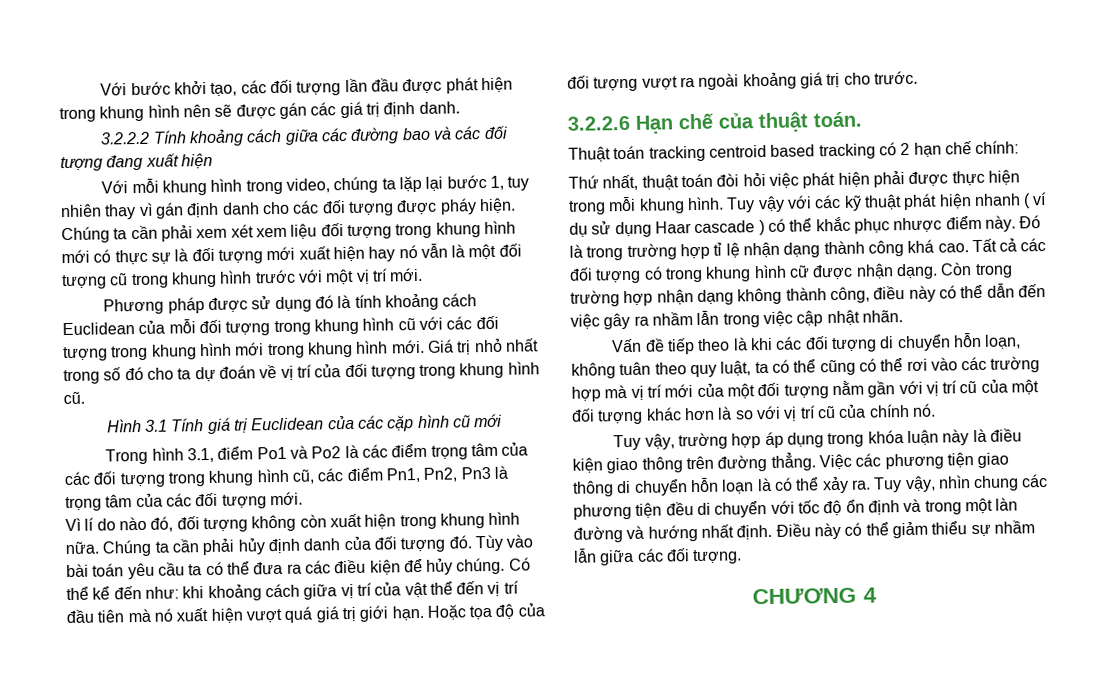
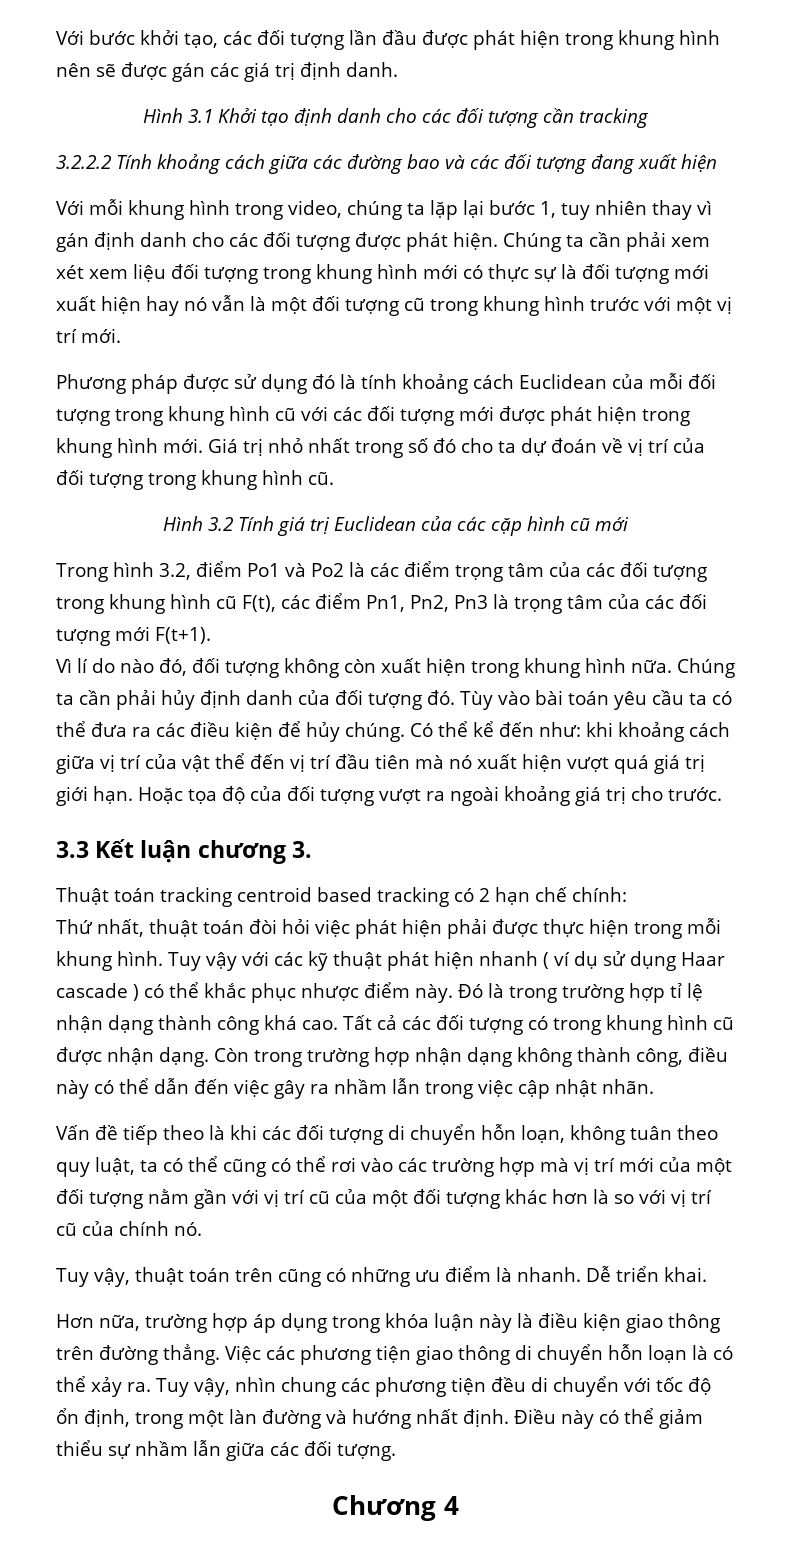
+ Hình 3.1 Khởi tạo định danh cho các đối tượng cần tracking
- Với mỗi khung hình trong video, chúng ta lặp lại bước 1, tuy nhiên thay vì gán định danh cho các đối tượng được pháy hiện.
+ Với mỗi khung hình trong video, chúng ta lặp lại bước 1, tuy nhiên thay vì gán định danh cho các đối tượng được phát hiện.
- Phương pháp được sử dụng đó là tính khoảng cách Euclidean của mỗi đối tượng trong khung hình cũ với các đối tượng trong khung hình mới trong khung hình mới.
+ Phương pháp được sử dụng đó là tính khoảng cách Euclidean của mỗi đối tượng trong khung hình cũ với các đối tượng mới được phát hiện trong khung hình mới.
- Hình 3.1 Tính giá trị Euclidean của các cặp hình cũ mới
+ Hình 3.2 Tính giá trị Euclidean của các cặp hình cũ mới
- Trong hình 3.1, điểm Po1 và Po2 là các điểm trọng tâm của các đối tượng trong khung hình cũ, các điểm Pn1, Pn2, Pn3 là trọng tâm của các đối tượng mới.
+ Trong hình 3.2, điểm Po1 và Po2 là các điểm trọng tâm của các đối tượng trong khung hình cũ F(t), các điểm Pn1, Pn2, Pn3 là trọng tâm của các đối tượng mới F(t+1).
- 3.2.2.6 Hạn chế của thuật toán.
+ 3.3 Kết luận chương 3.
- Tất cả các đối tượng có trong khung hình cữ được nhận dạng.
+ Tất cả các đối tượng có trong khung hình cũ được nhận dạng.
- Tuy vậy, trường hợp áp dụng trong khóa luận này là điều kiện giao thông trên đường thẳng.
+ Tuy vậy, thuật toán trên cũng có những ưu điểm là nhanh. Dễ triển khai.
+ Hơn nữa, trường hợp áp dụng trong khóa luận này là điều kiện giao thông trên đường thẳng.
- Tuy vậy, nhìn chung các phương tiện đều di chuyển với tốc độ ổn định và trong một làn đường và hướng nhất định.
+ Tuy vậy, nhìn chung các phương tiện đều di chuyển với tốc độ ổn định, trong một làn đường và hướng nhất định.
- CHƯƠNG 4
+ Chương 4

